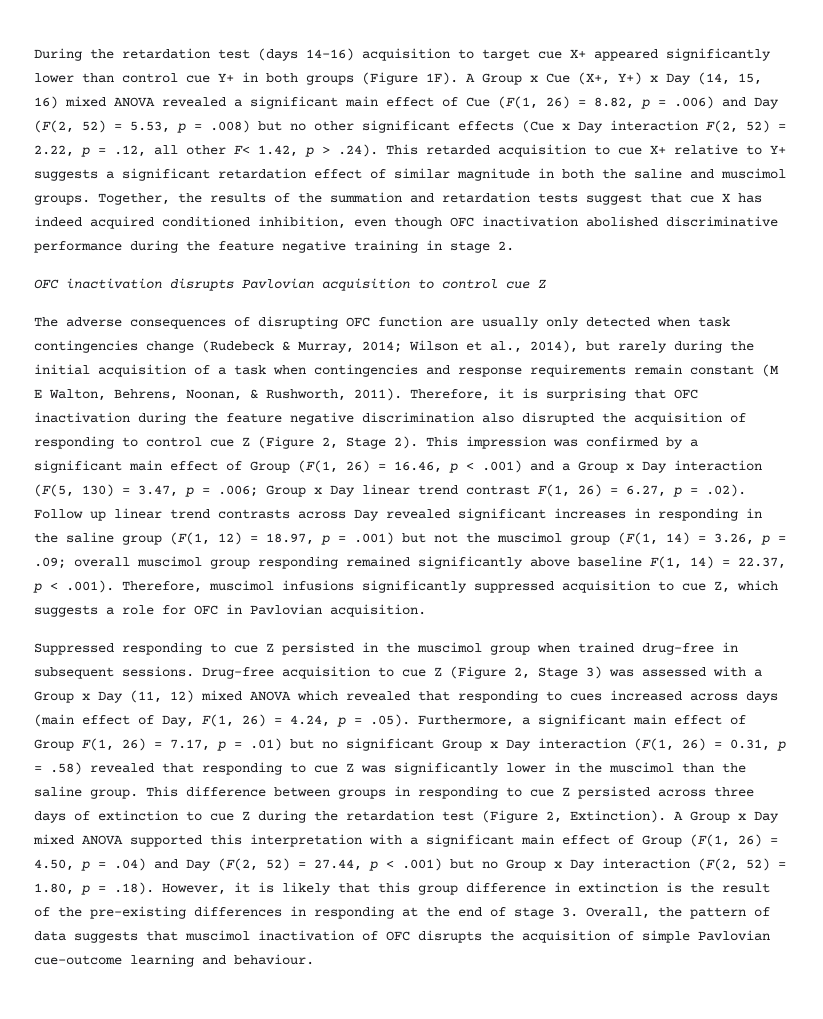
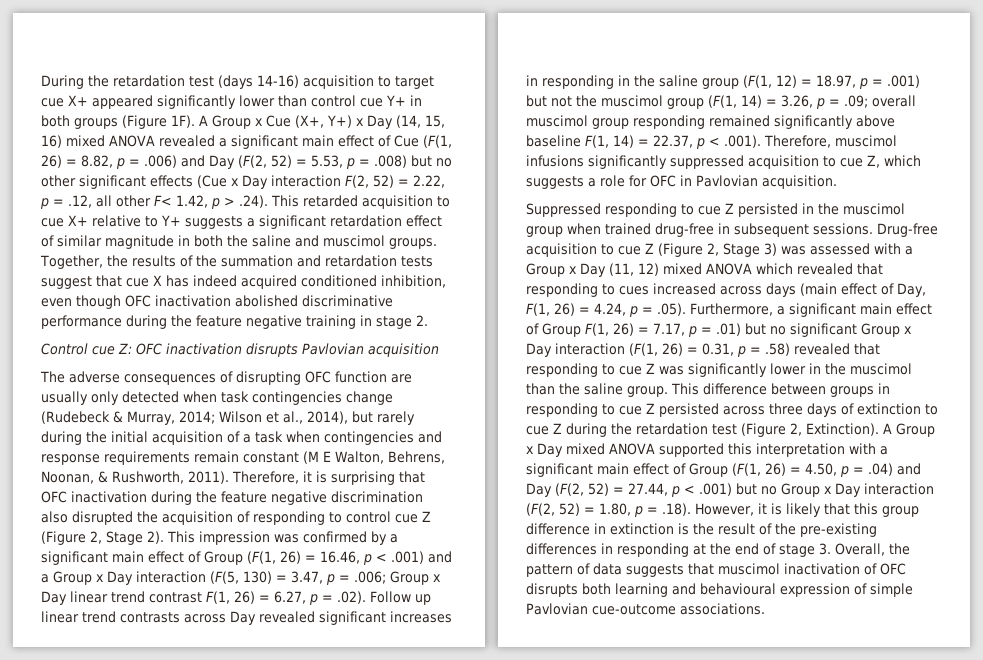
- OFC inactivation disrupts Pavlovian acquisition to control cue Z
+ Control cue Z: OFC inactivation disrupts Pavlovian acquisition
- A Group x Day mixed ANOVA supported this interpretation with a significant main effect of Group (F(1, 26) = 4.50, p = .04) and Day (F(2, 52) = 27.44, p < .001) but no Group x Day interaction (F(2, 52) = 1.80, p = .18). However, it is likely that this group difference in extinction is the result of the pre-existing differences in responding at the end of stage 3. Overall, the pattern of data suggests that muscimol inactivation of OFC disrupts the acquisition of simple Pavlovian cue-outcome learning and behaviour.
+ A Group x Day mixed ANOVA supported this interpretation with a significant main effect of Group (F(1, 26) = 4.50, p = .04) and Day (F(2, 52) = 27.44, p < .001) but no Group x Day interaction (F(2, 52) = 1.80, p = .18). However, it is likely that this group difference in extinction is the result of the pre-existing differences in responding at the end of stage 3. Overall, the pattern of data suggests that muscimol inactivation of OFC disrupts both learning and behavioural expression of simple Pavlovian cue-outcome associations.

